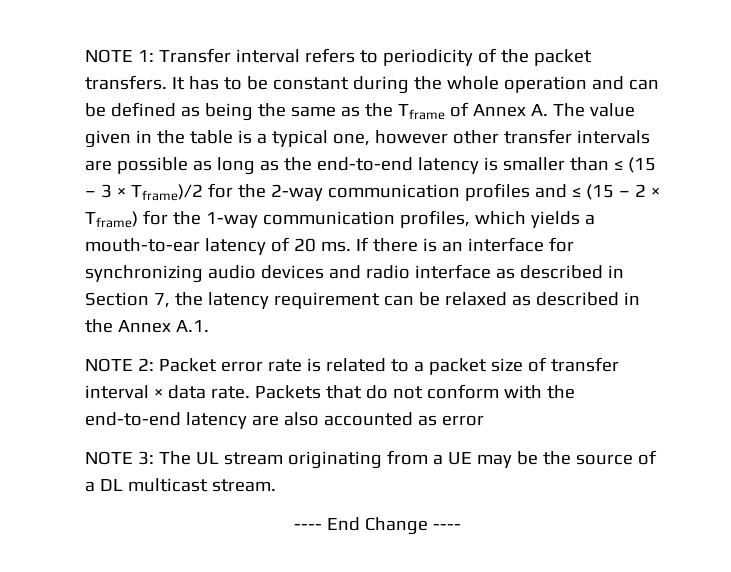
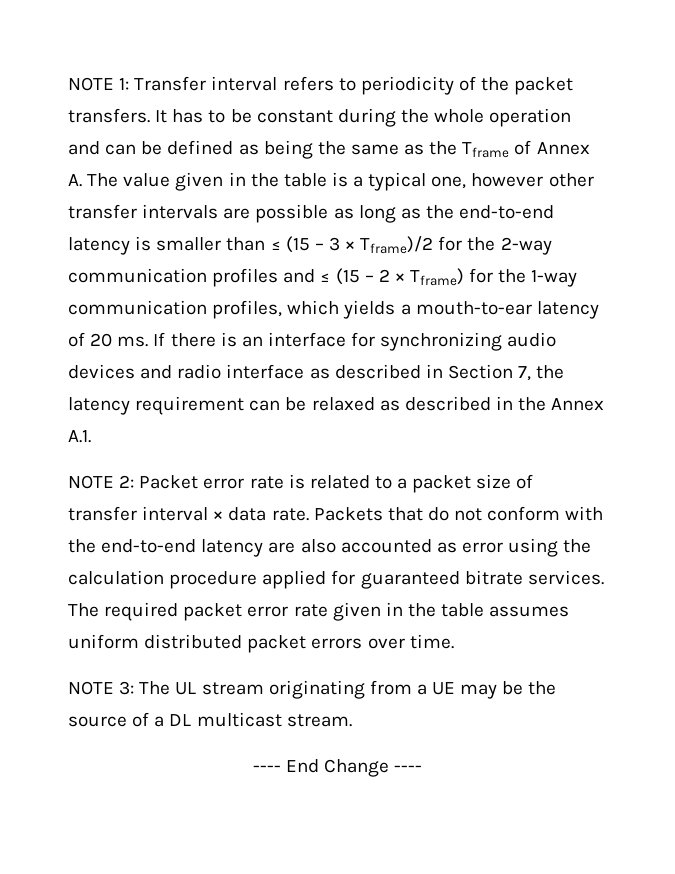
- Packets that do not conform with the end-to-end latency are also accounted as error
+ Packets that do not conform with the end-to-end latency are also accounted as error using the calculation procedure applied for guaranteed bitrate services. The required packet error rate given in the table assumes uniform distributed packet errors over time.

